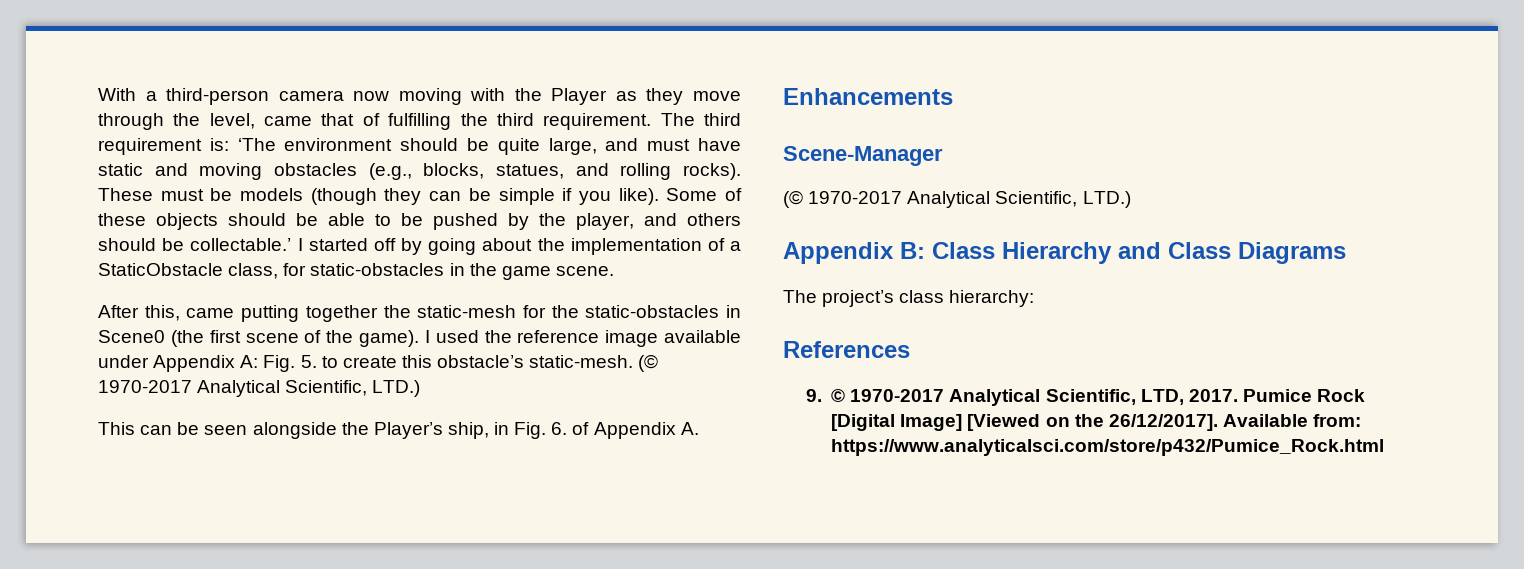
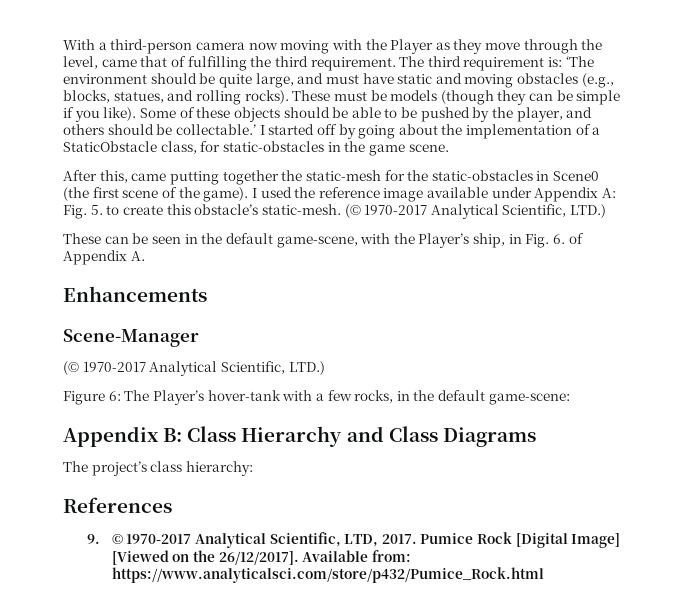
- This can be seen alongside the Player’s ship, in Fig. 6. of Appendix A.
+ These can be seen in the default game-scene, with the Player’s ship, in Fig. 6. of Appendix A.
+ Figure 6: The Player’s hover-tank with a few rocks, in the default game-scene:

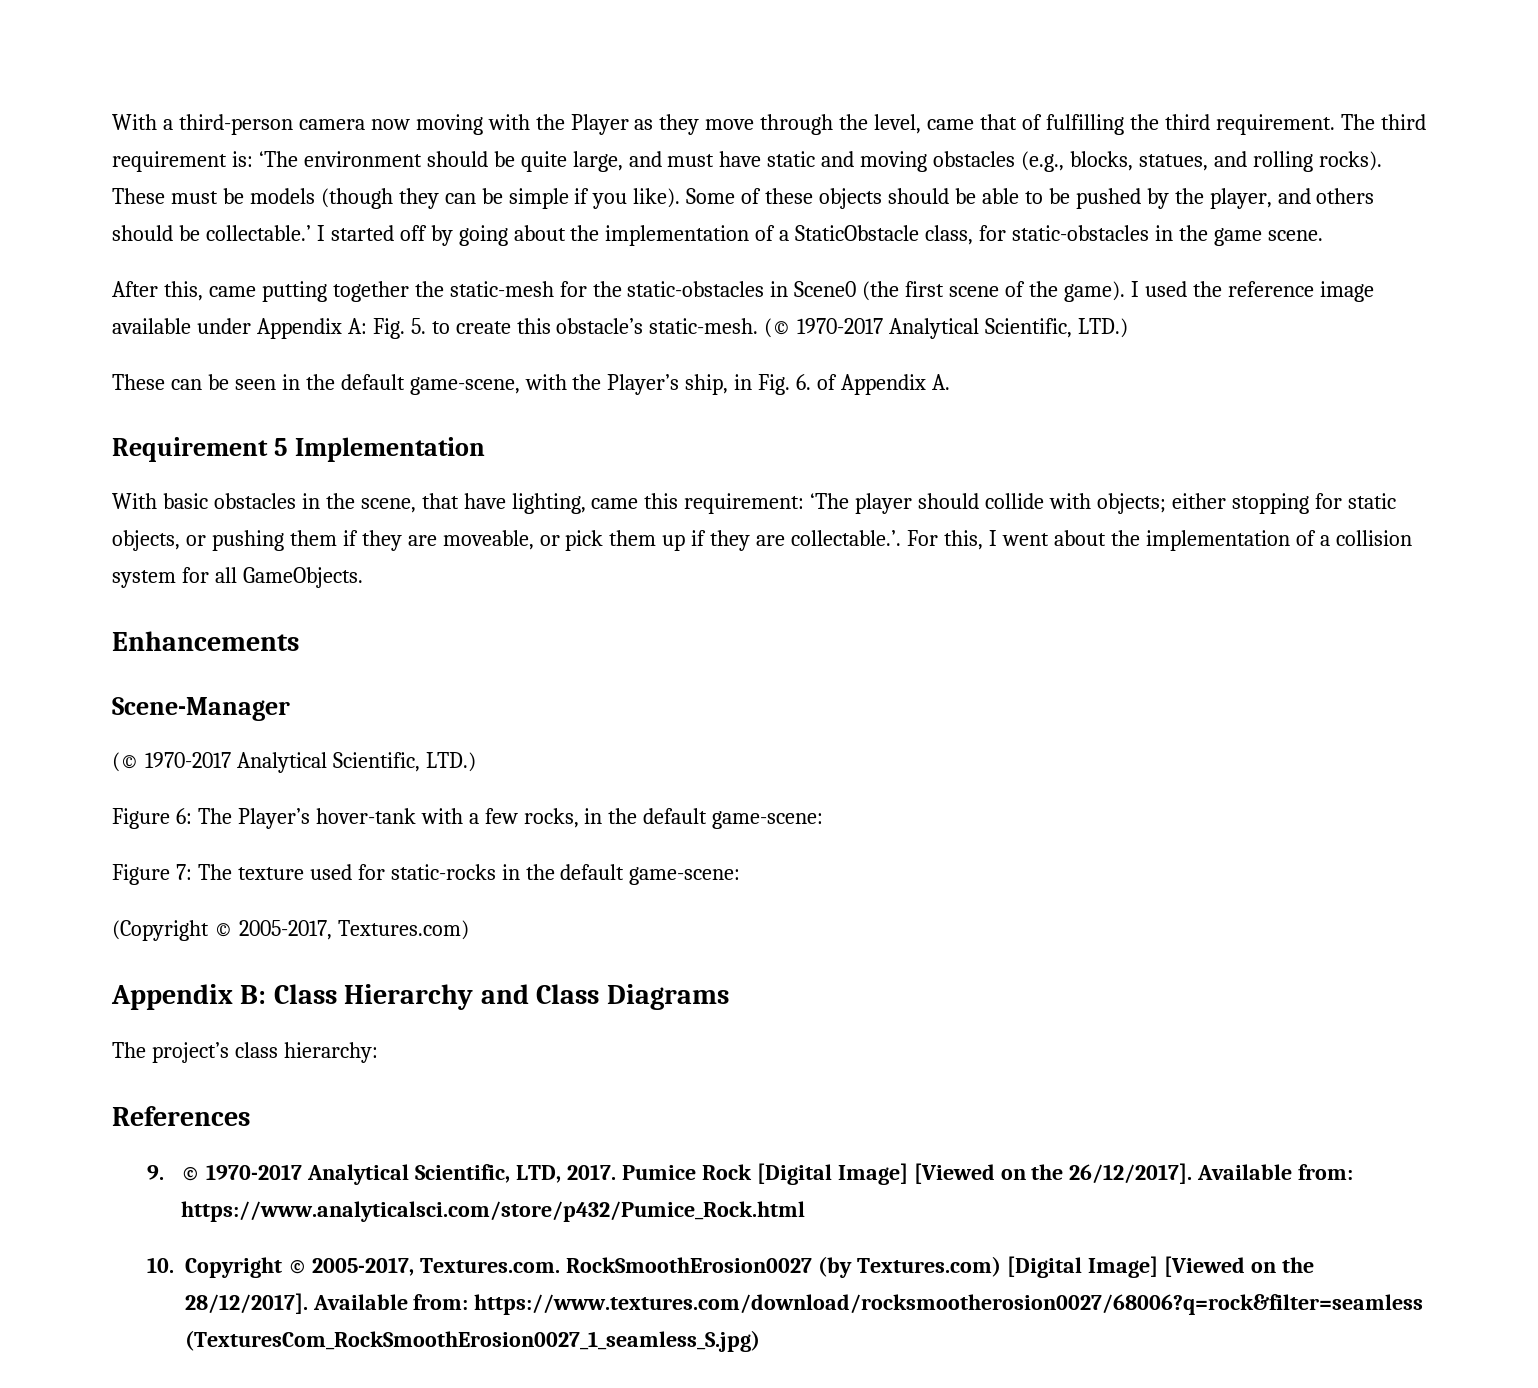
+ Requirement 5 Implementation
+ With basic obstacles in the scene, that have lighting, came this requirement: ‘The player should collide with objects; either stopping for static objects, or pushing them if they are moveable, or pick them up if they are collectable.’. For this, I went about the implementation of a collision system for all GameObjects.
+ Figure 7: The texture used for static-rocks in the default game-scene:
+ (Copyright © 2005-2017, Textures.com)
+ 10. Copyright © 2005-2017, Textures.com. RockSmoothErosion0027 (by Textures.com) [Digital Image] [Viewed on the 28/12/2017]. Available from: https://www.textures.com/download/rocksmootherosion0027/68006?q=rock&filter=seamless (TexturesCom_RockSmoothErosion0027_1_seamless_S.jpg)

